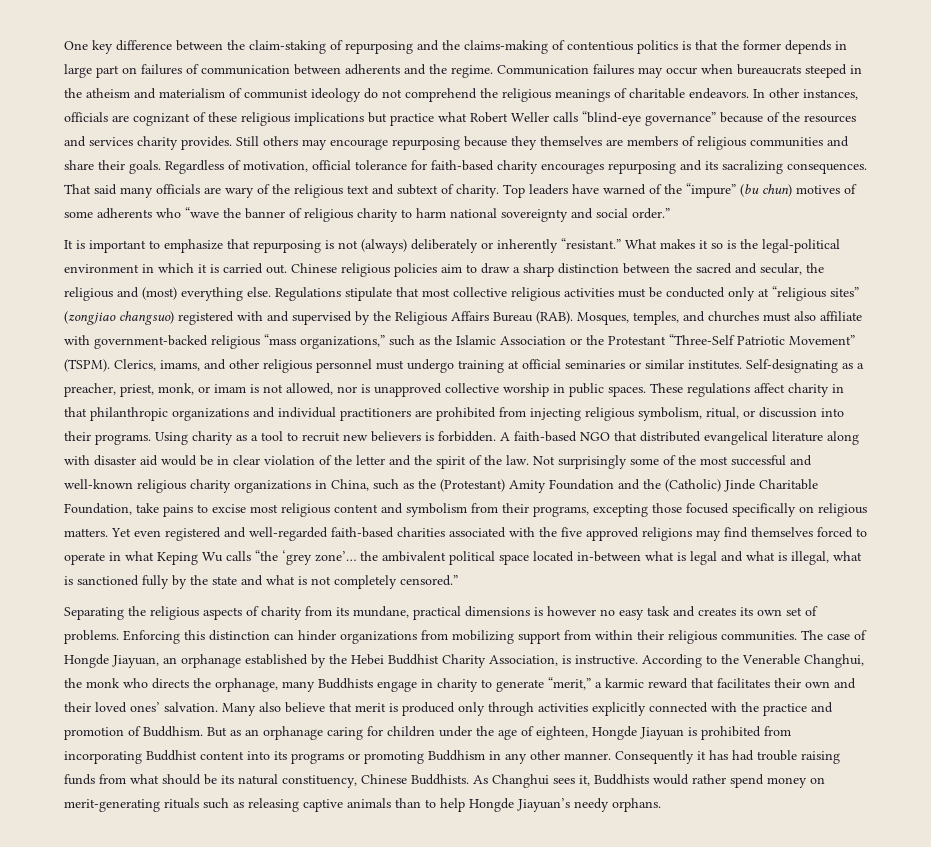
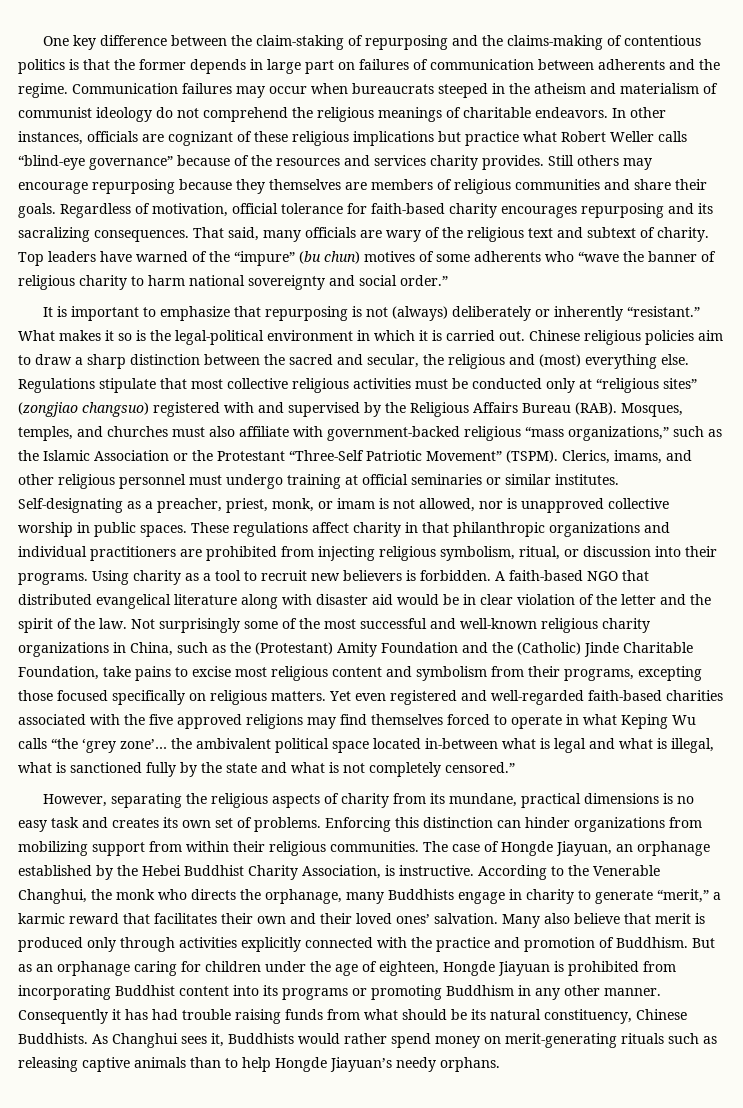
- That said many officials are wary of the religious text and subtext of charity.
+ That said, many officials are wary of the religious text and subtext of charity.
- Separating the religious aspects of charity from its mundane, practical dimensions is however no easy task and creates its own set of problems.
+ However, separating the religious aspects of charity from its mundane, practical dimensions is no easy task and creates its own set of problems.

